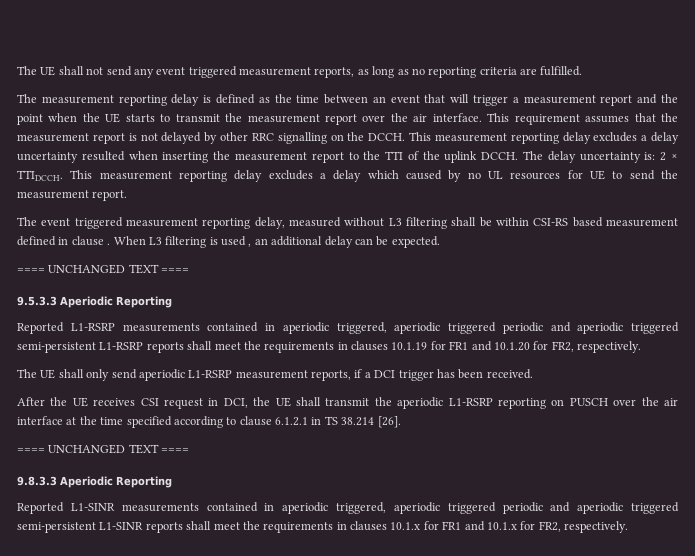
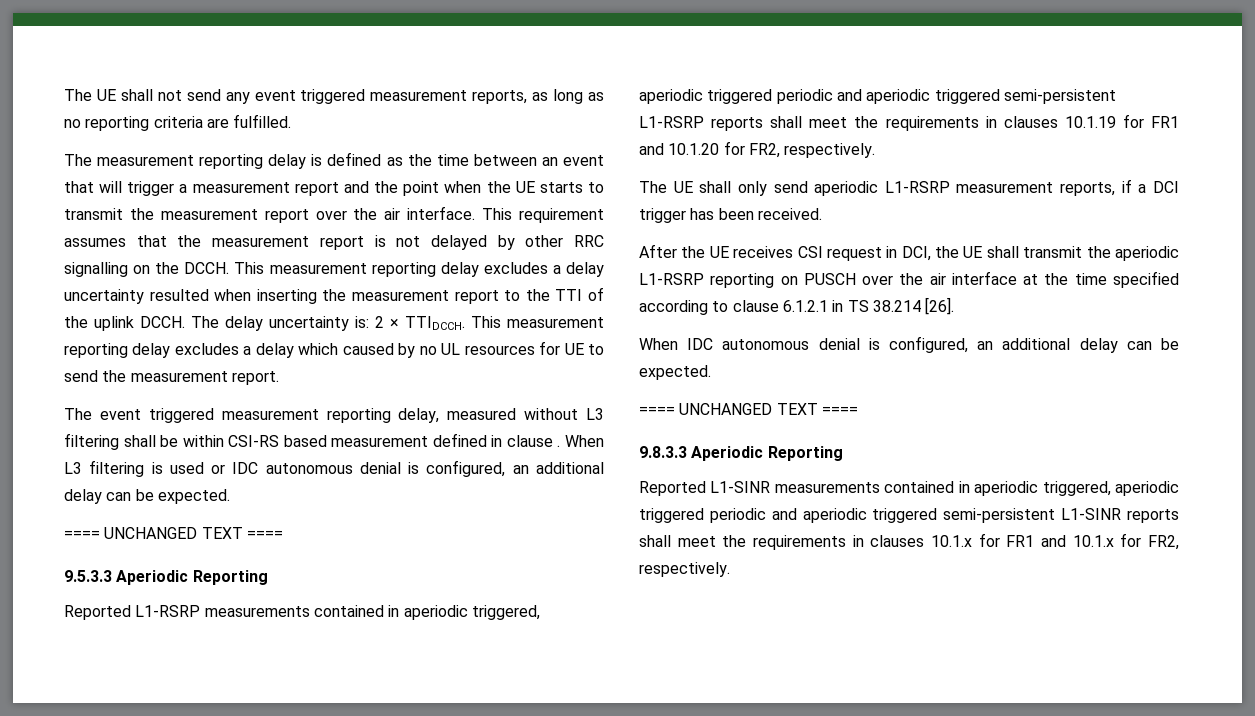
- When L3 filtering is used , an additional delay can be expected.
+ When L3 filtering is used or IDC autonomous denial is configured, an additional delay can be expected.
+ When IDC autonomous denial is configured, an additional delay can be expected.

